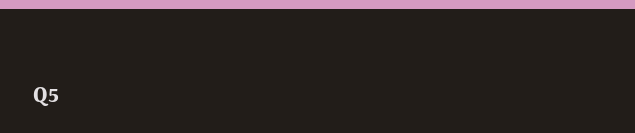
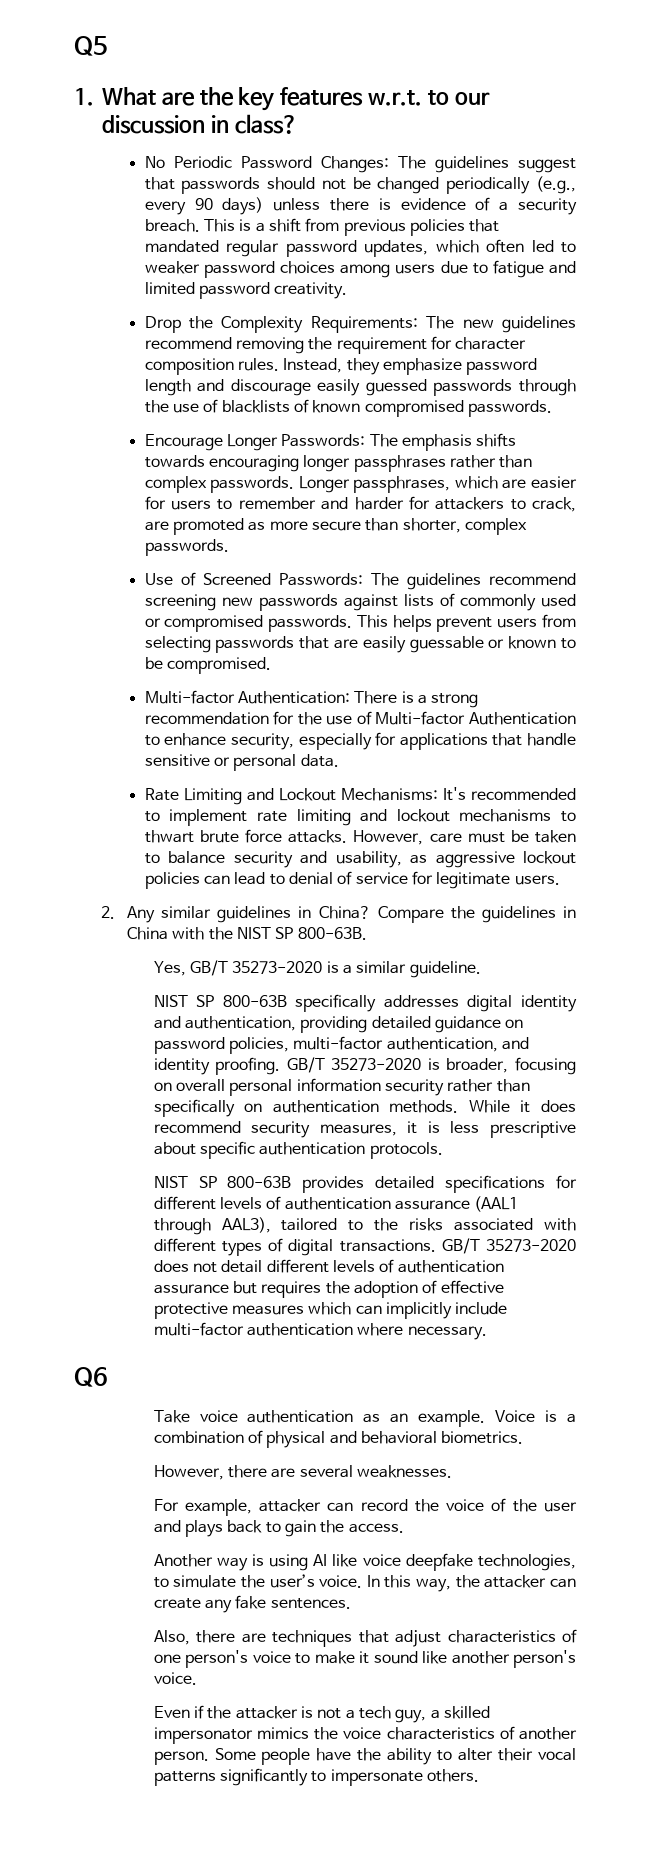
+ 1. What are the key features w.r.t. to our discussion in class?
+ No Periodic Password Changes: The guidelines suggest that passwords should not be changed periodically (e.g., every 90 days) unless there is evidence of a security breach. This is a shift from previous policies that mandated regular password updates, which often led to weaker password choices among users due to fatigue and limited password creativity.
+ Drop the Complexity Requirements: The new guidelines recommend removing the requirement for character composition rules. Instead, they emphasize password length and discourage easily guessed passwords through the use of blacklists of known compromised passwords.
+ Encourage Longer Passwords: The emphasis shifts towards encouraging longer passphrases rather than complex passwords. Longer passphrases, which are easier for users to remember and harder for attackers to crack, are promoted as more secure than shorter, complex passwords.
+ Use of Screened Passwords: The guidelines recommend screening new passwords against lists of commonly used or compromised passwords. This helps prevent users from selecting passwords that are easily guessable or known to be compromised.
+ Multi-factor Authentication: There is a strong recommendation for the use of Multi-factor Authentication to enhance security, especially for applications that handle sensitive or personal data.
+ Rate Limiting and Lockout Mechanisms: It's recommended to implement rate limiting and lockout mechanisms to thwart brute force attacks. However, care must be taken to balance security and usability, as aggressive lockout policies can lead to denial of service for legitimate users.
+ 2. Any similar guidelines in China? Compare the guidelines in China with the NIST SP 800-63B.
+ Yes, GB/T 35273-2020 is a similar guideline.
+ NIST SP 800-63B specifically addresses digital identity and authentication, providing detailed guidance on password policies, multi-factor authentication, and identity proofing. GB/T 35273-2020 is broader, focusing on overall personal information security rather than specifically on authentication methods. While it does recommend security measures, it is less prescriptive about specific authentication protocols.
+ NIST SP 800-63B provides detailed specifications for different levels of authentication assurance (AAL1 through AAL3), tailored to the risks associated with different types of digital transactions. GB/T 35273-2020 does not detail different levels of authentication assurance but requires the adoption of effective protective measures which can implicitly include multi-factor authentication where necessary.
+ Q6
+ Take voice authentication as an example. Voice is a combination of physical and behavioral biometrics.
+ However, there are several weaknesses.
+ For example, attacker can record the voice of the user and plays back to gain the access.
+ Another way is using AI like voice deepfake technologies, to simulate the user’s voice. In this way, the attacker can create any fake sentences.
+ Also, there are techniques that adjust characteristics of one person's voice to make it sound like another person's voice.
+ Even if the attacker is not a tech guy, a skilled impersonator mimics the voice characteristics of another person. Some people have the ability to alter their vocal patterns significantly to impersonate others.

